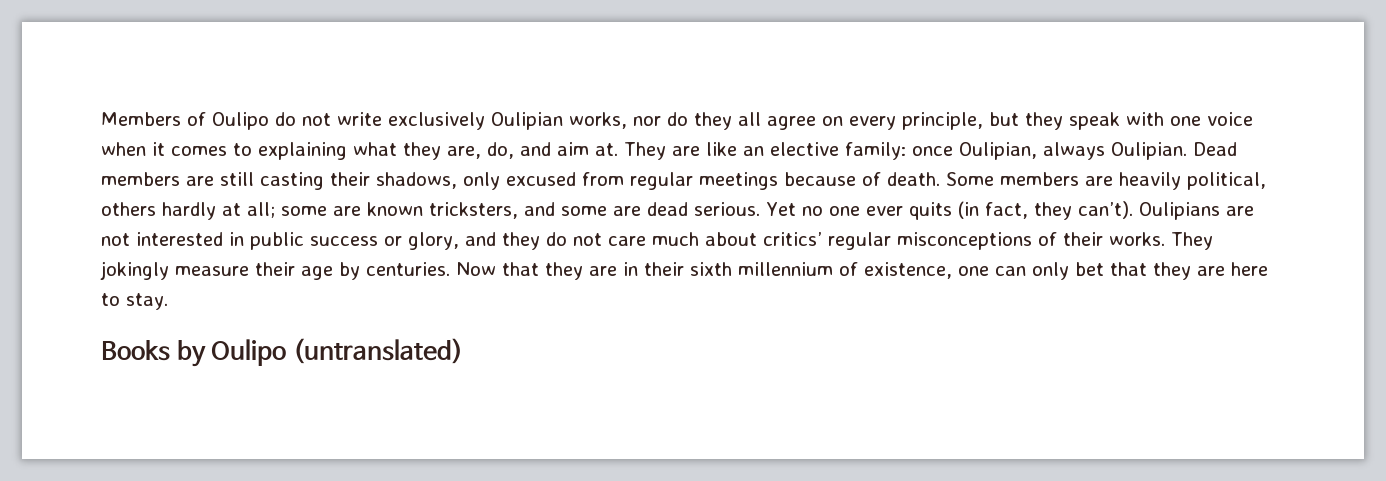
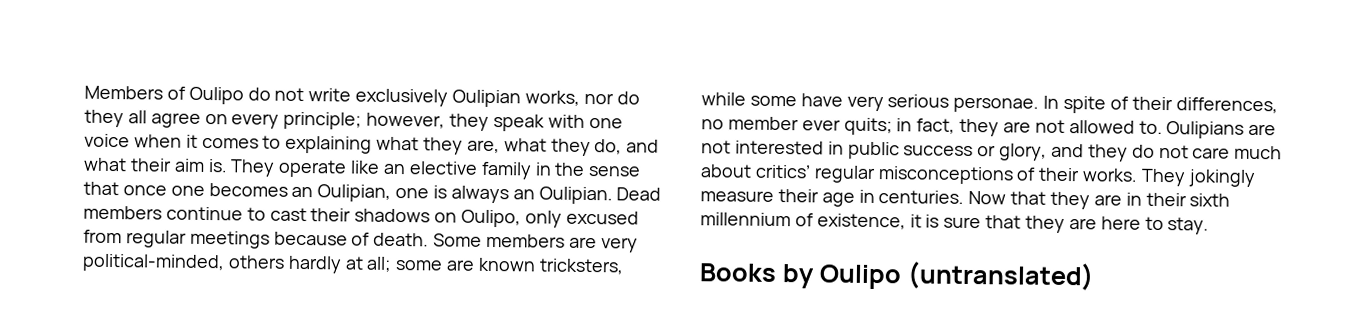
- Members of Oulipo do not write exclusively Oulipian works, nor do they all agree on every principle, but they speak with one voice when it comes to explaining what they are, do, and aim at. They are like an elective family: once Oulipian, always Oulipian. Dead members are still casting their shadows, only excused from regular meetings because of death.
+ Members of Oulipo do not write exclusively Oulipian works, nor do they all agree on every principle; however, they speak with one voice when it comes to explaining what they are, what they do, and what their aim is. They operate like an elective family in the sense that once one becomes an Oulipian, one is always an Oulipian. Dead members continue to cast their shadows on Oulipo, only excused from regular meetings because of death.
- Some members are heavily political, others hardly at all; some are known tricksters, and some are dead serious. Yet no one ever quits (in fact, they can’t).
+ Some members are very political-minded, others hardly at all; some are known tricksters, while some have very serious personae. In spite of their differences, no member ever quits; in fact, they are not allowed to.
- They jokingly measure their age by centuries.
+ They jokingly measure their age in centuries.
- Now that they are in their sixth millennium of existence, one can only bet that they are here to stay.
+ Now that they are in their sixth millennium of existence, it is sure that they are here to stay.

